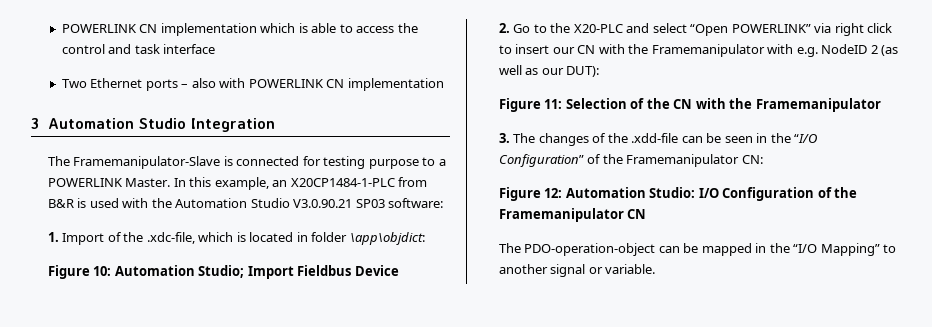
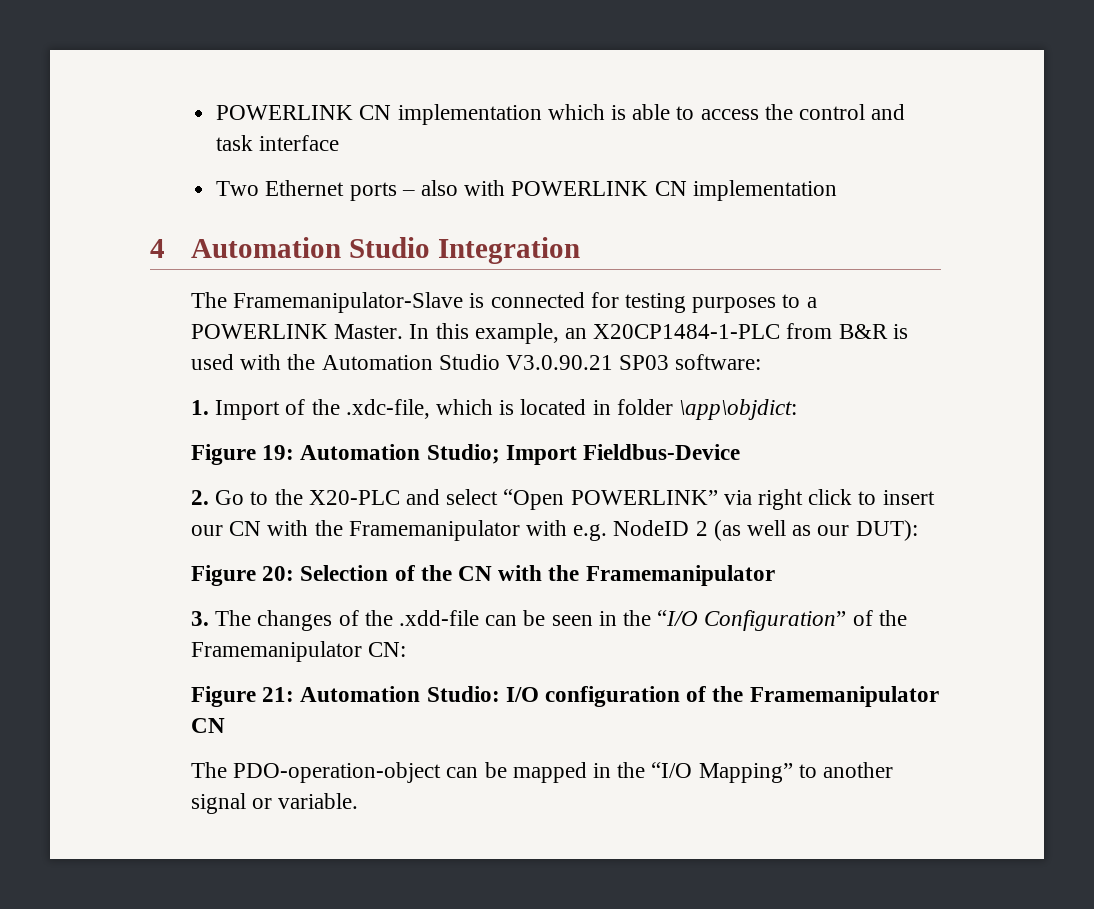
- 3 Automation Studio Integration
+ 4 Automation Studio Integration
- The Framemanipulator-Slave is connected for testing purpose to a POWERLINK Master.
+ The Framemanipulator-Slave is connected for testing purposes to a POWERLINK Master.
- Figure 10: Automation Studio; Import Fieldbus Device
+ Figure 19: Automation Studio; Import Fieldbus-Device
- Figure 11: Selection of the CN with the Framemanipulator
+ Figure 20: Selection of the CN with the Framemanipulator
- Figure 12: Automation Studio: I/O Configuration of the Framemanipulator CN
+ Figure 21: Automation Studio: I/O configuration of the Framemanipulator CN

